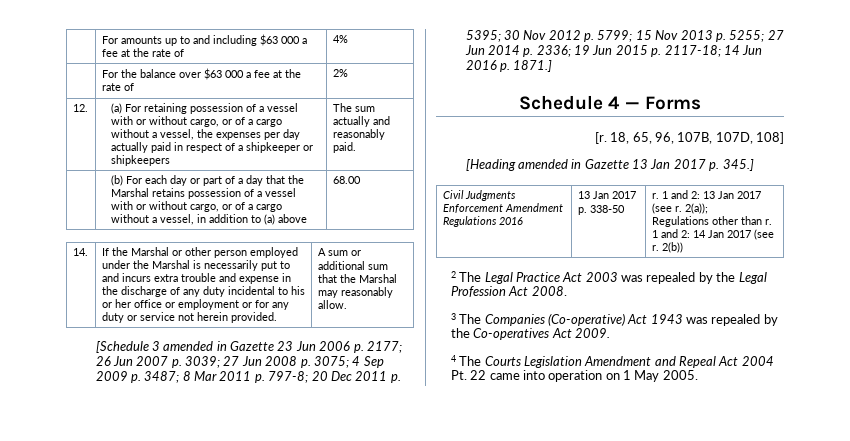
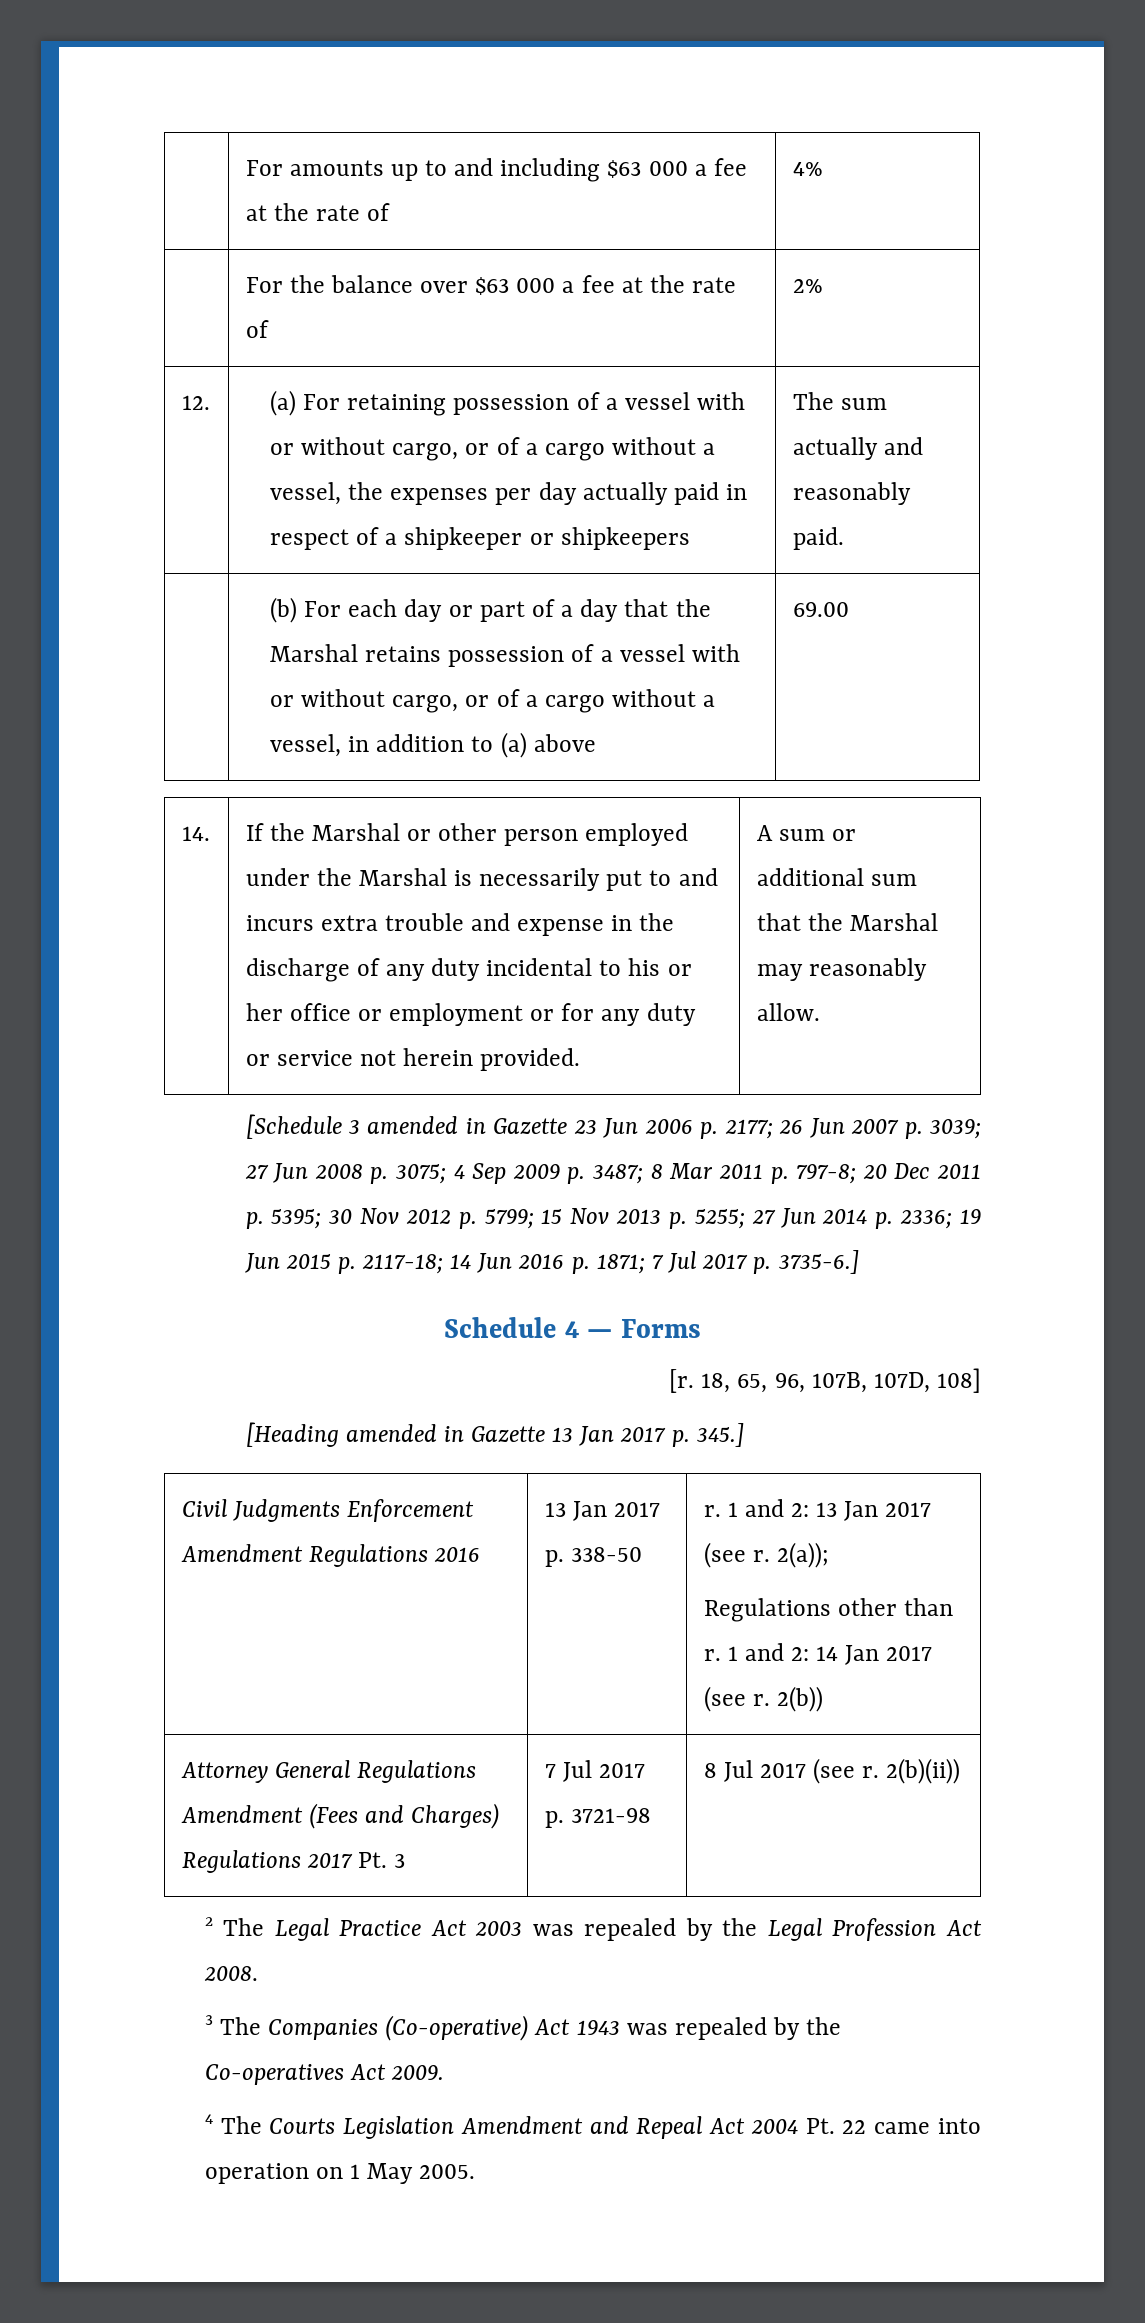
- | (b) For each day or part of a day that the Marshal retains possession of a vessel with or without cargo, or of a cargo without a vessel, in addition to (a) above | 68.00
+ | (b) For each day or part of a day that the Marshal retains possession of a vessel with or without cargo, or of a cargo without a vessel, in addition to (a) above | 69.00
- [Schedule 3 amended in Gazette 23 Jun 2006 p. 2177; 26 Jun 2007 p. 3039; 27 Jun 2008 p. 3075; 4 Sep 2009 p. 3487; 8 Mar 2011 p. 797-8; 20 Dec 2011 p. 5395; 30 Nov 2012 p. 5799; 15 Nov 2013 p. 5255; 27 Jun 2014 p. 2336; 19 Jun 2015 p. 2117-18; 14 Jun 2016 p. 1871.]
+ [Schedule 3 amended in Gazette 23 Jun 2006 p. 2177; 26 Jun 2007 p. 3039; 27 Jun 2008 p. 3075; 4 Sep 2009 p. 3487; 8 Mar 2011 p. 797-8; 20 Dec 2011 p. 5395; 30 Nov 2012 p. 5799; 15 Nov 2013 p. 5255; 27 Jun 2014 p. 2336; 19 Jun 2015 p. 2117-18; 14 Jun 2016 p. 1871; 7 Jul 2017 p. 3735-6.]
+ Attorney General Regulations Amendment (Fees and Charges) Regulations 2017 Pt. 3 | 7 Jul 2017 p. 3721-98 | 8 Jul 2017 (see r. 2(b)(ii))

